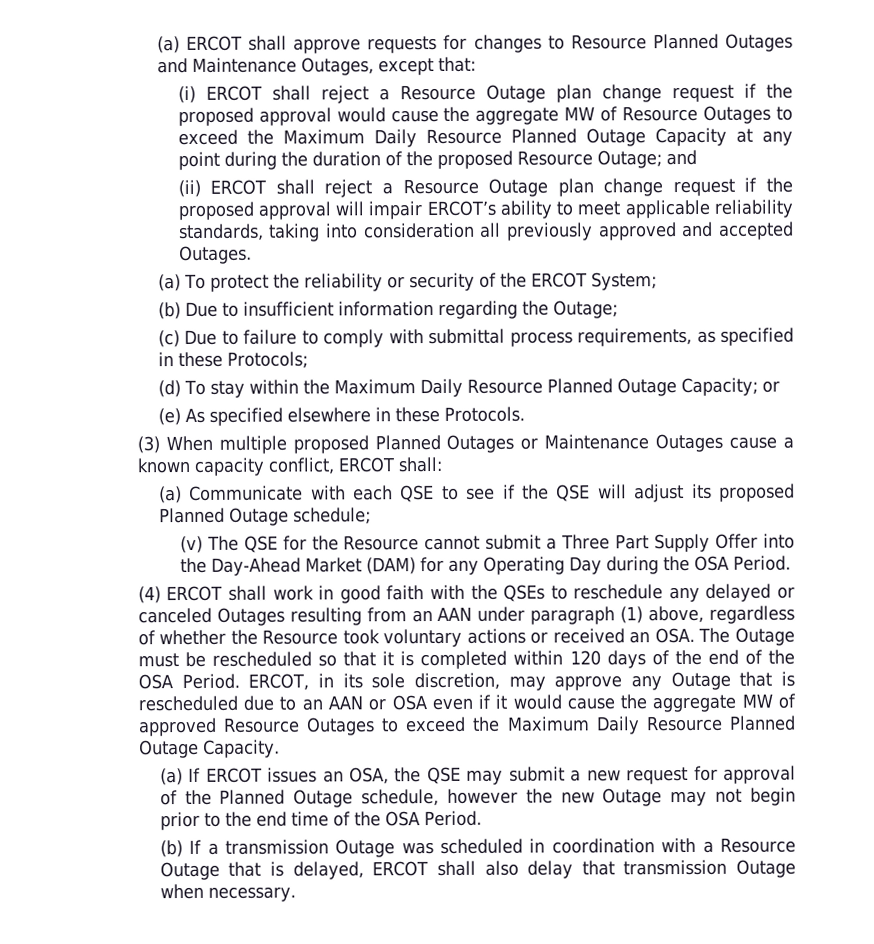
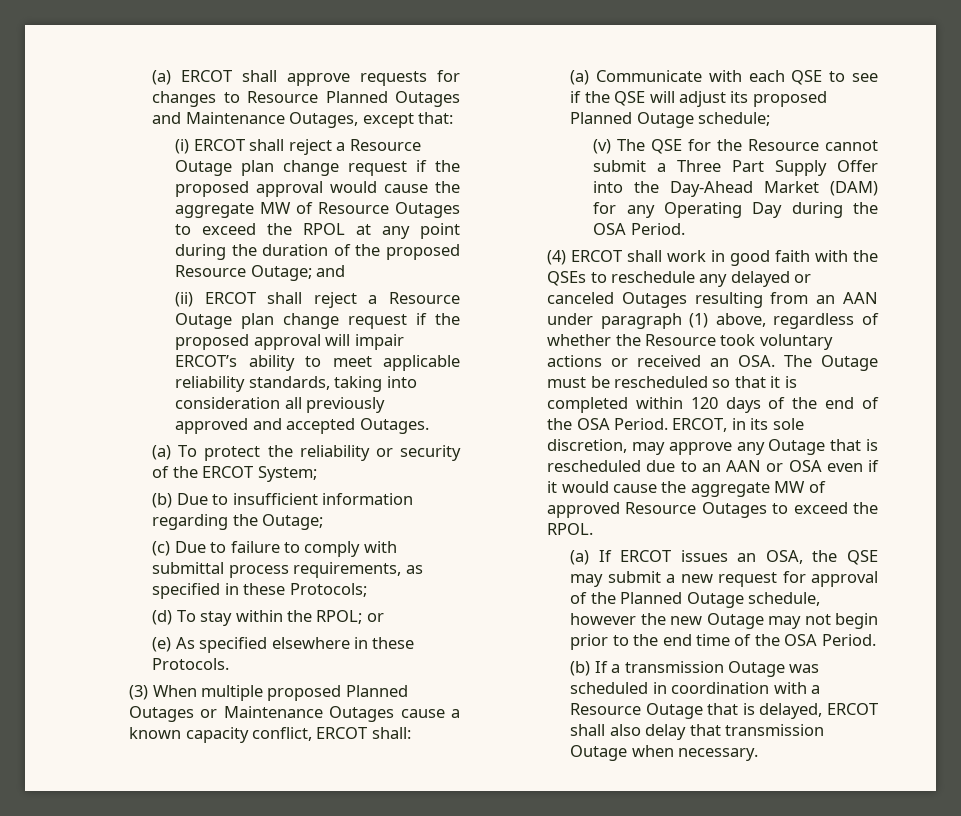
- (i) ERCOT shall reject a Resource Outage plan change request if the proposed approval would cause the aggregate MW of Resource Outages to exceed the Maximum Daily Resource Planned Outage Capacity at any point during the duration of the proposed Resource Outage; and
+ (i) ERCOT shall reject a Resource Outage plan change request if the proposed approval would cause the aggregate MW of Resource Outages to exceed the RPOL at any point during the duration of the proposed Resource Outage; and
- (d) To stay within the Maximum Daily Resource Planned Outage Capacity; or
+ (d) To stay within the RPOL; or
- ERCOT, in its sole discretion, may approve any Outage that is rescheduled due to an AAN or OSA even if it would cause the aggregate MW of approved Resource Outages to exceed the Maximum Daily Resource Planned Outage Capacity.
+ ERCOT, in its sole discretion, may approve any Outage that is rescheduled due to an AAN or OSA even if it would cause the aggregate MW of approved Resource Outages to exceed the RPOL.

